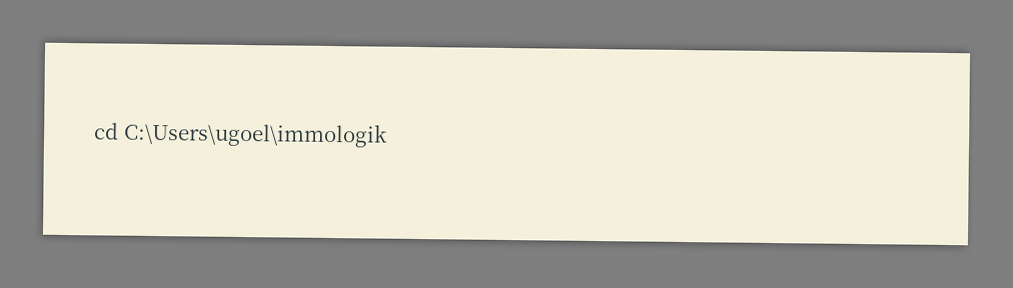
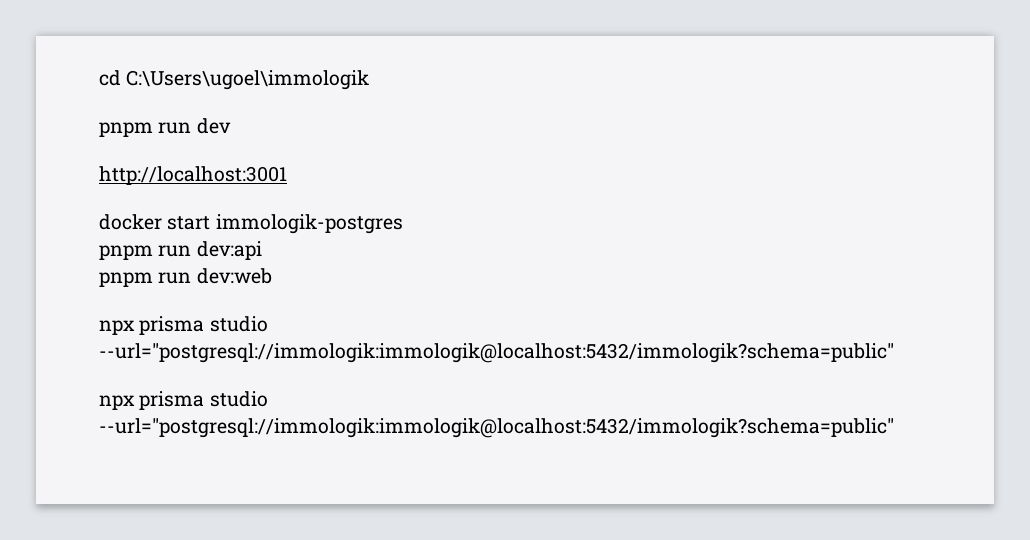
+ pnpm run dev
+ http://localhost:3001
+ docker start immologik-postgres
+ pnpm run dev:api
+ pnpm run dev:web
+ npx prisma studio --url="postgresql://immologik:immologik@localhost:5432/immologik?schema=public"
+ npx prisma studio --url="postgresql://immologik:immologik@localhost:5432/immologik?schema=public"

